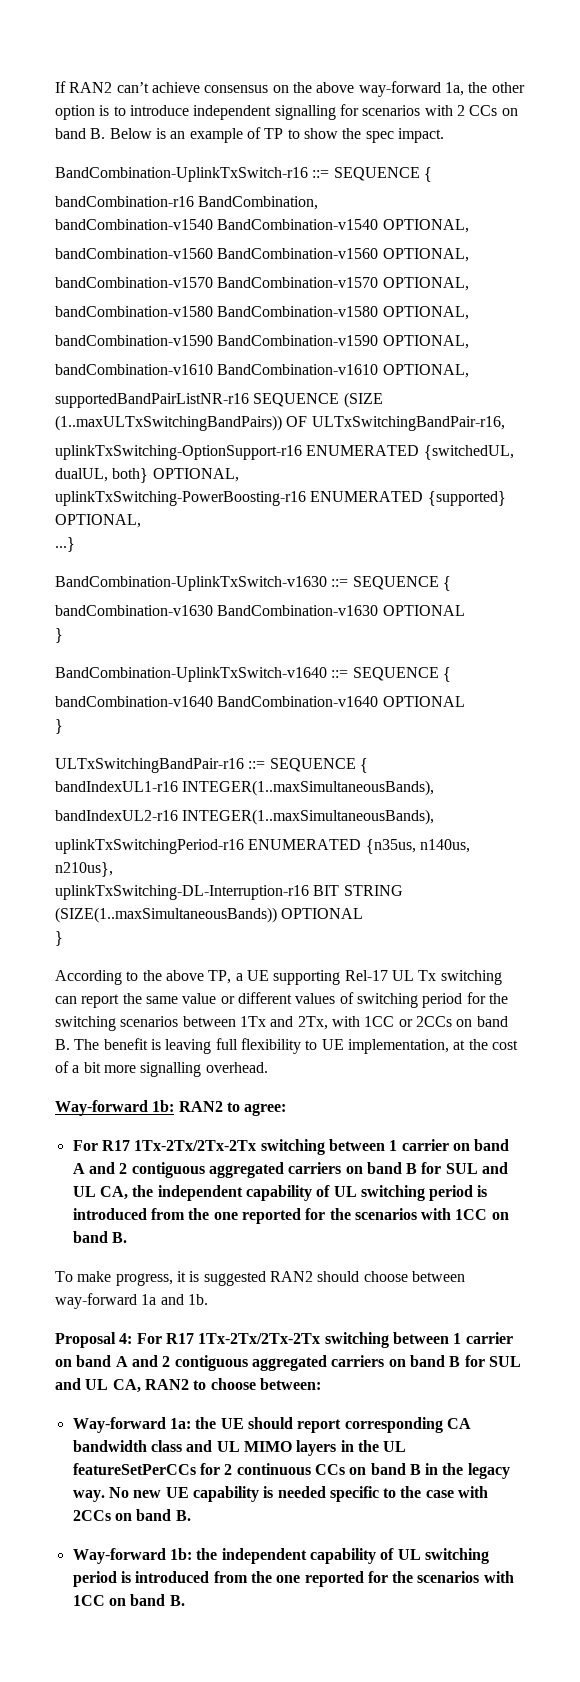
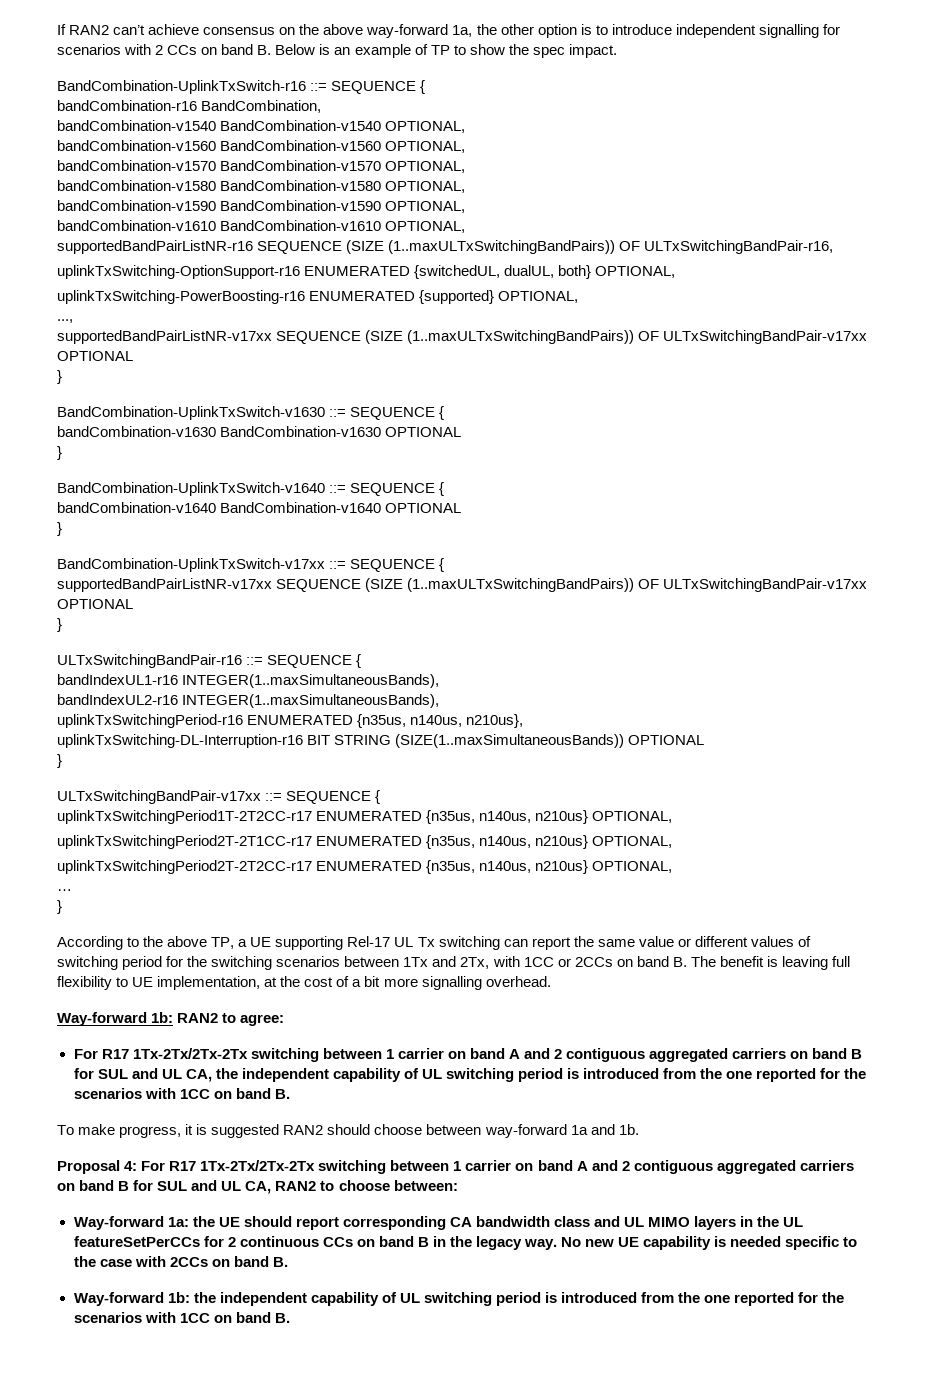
- ...}
+ ...,
+ supportedBandPairListNR-v17xx SEQUENCE (SIZE (1..maxULTxSwitchingBandPairs)) OF ULTxSwitchingBandPair-v17xx OPTIONAL
+ }
+ BandCombination-UplinkTxSwitch-v17xx ::= SEQUENCE {
+ supportedBandPairListNR-v17xx SEQUENCE (SIZE (1..maxULTxSwitchingBandPairs)) OF ULTxSwitchingBandPair-v17xx OPTIONAL
+ }
+ ULTxSwitchingBandPair-v17xx ::= SEQUENCE {
+ uplinkTxSwitchingPeriod1T-2T2CC-r17 ENUMERATED {n35us, n140us, n210us} OPTIONAL,
+ uplinkTxSwitchingPeriod2T-2T1CC-r17 ENUMERATED {n35us, n140us, n210us} OPTIONAL,
+ uplinkTxSwitchingPeriod2T-2T2CC-r17 ENUMERATED {n35us, n140us, n210us} OPTIONAL,
+ …
+ }

